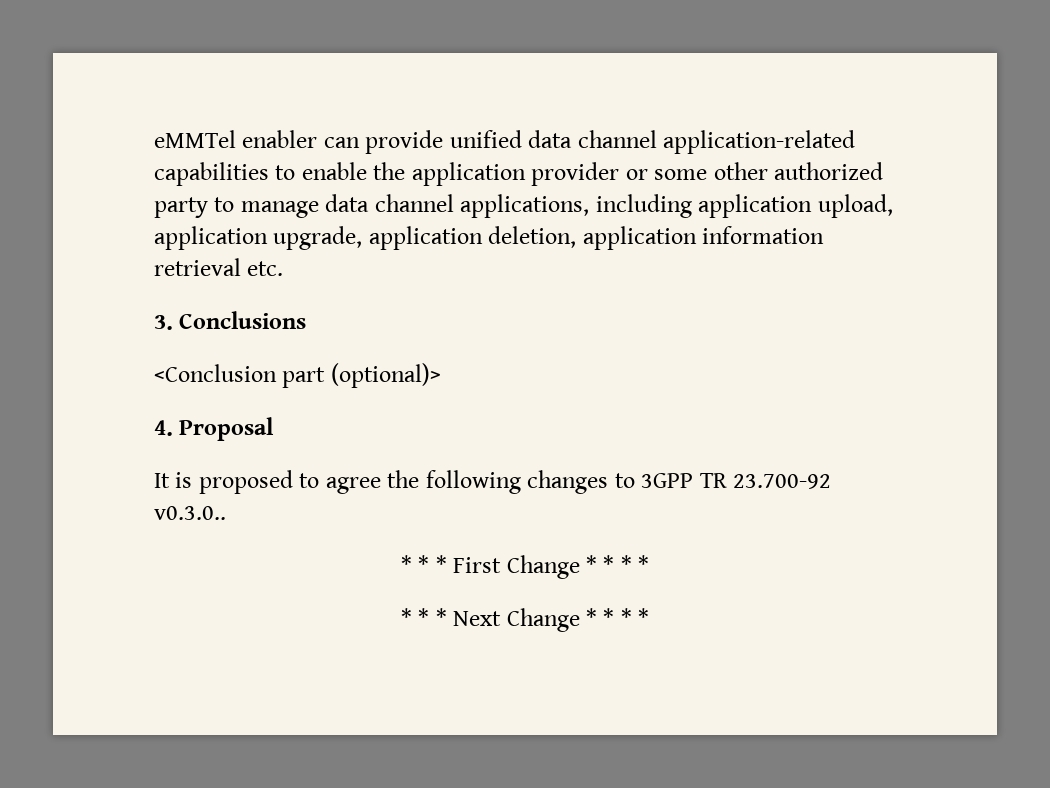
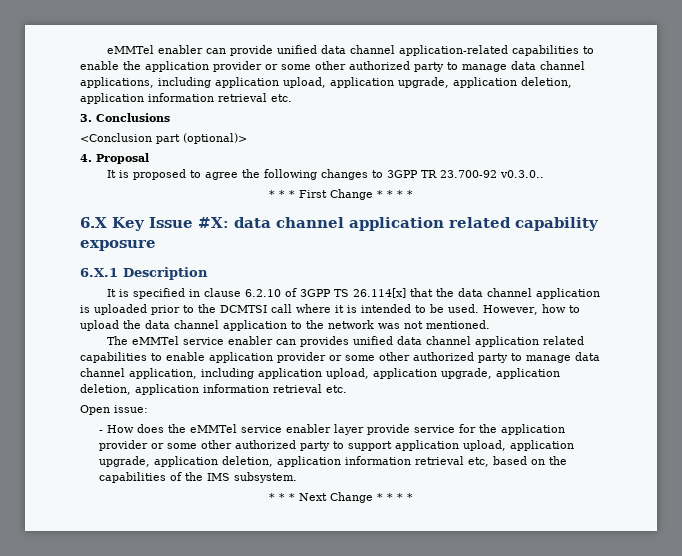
+ 6.X Key Issue #X: data channel application related capability exposure
+ 6.X.1 Description
+ It is specified in clause 6.2.10 of 3GPP TS 26.114[x] that the data channel application is uploaded prior to the DCMTSI call where it is intended to be used. However, how to upload the data channel application to the network was not mentioned.
+ The eMMTel service enabler can provides unified data channel application related capabilities to enable application provider or some other authorized party to manage data channel application, including application upload, application upgrade, application deletion, application information retrieval etc.
+ Open issue:
+ - How does the eMMTel service enabler layer provide service for the application provider or some other authorized party to support application upload, application upgrade, application deletion, application information retrieval etc, based on the capabilities of the IMS subsystem.

